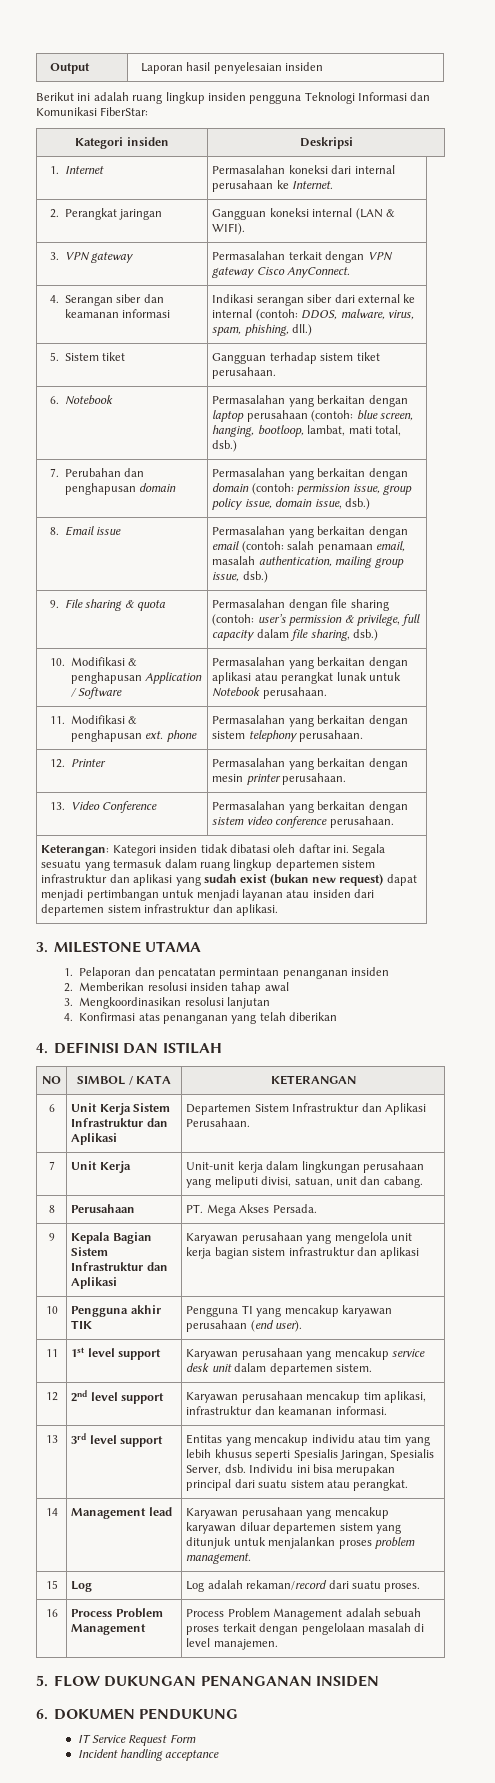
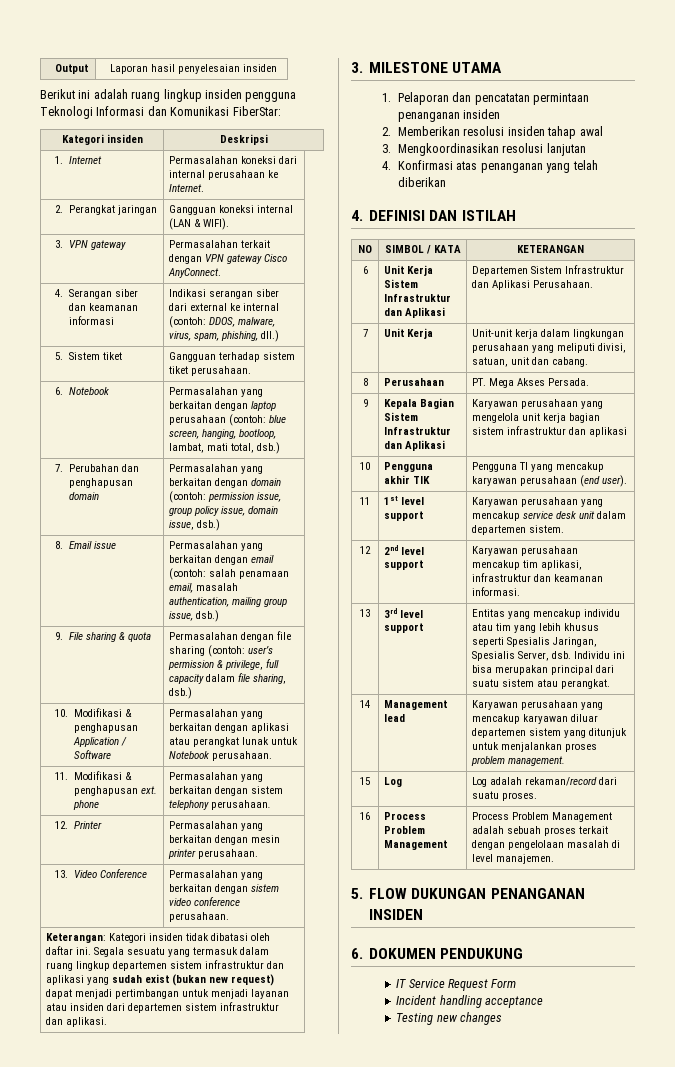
+ Testing new changes

